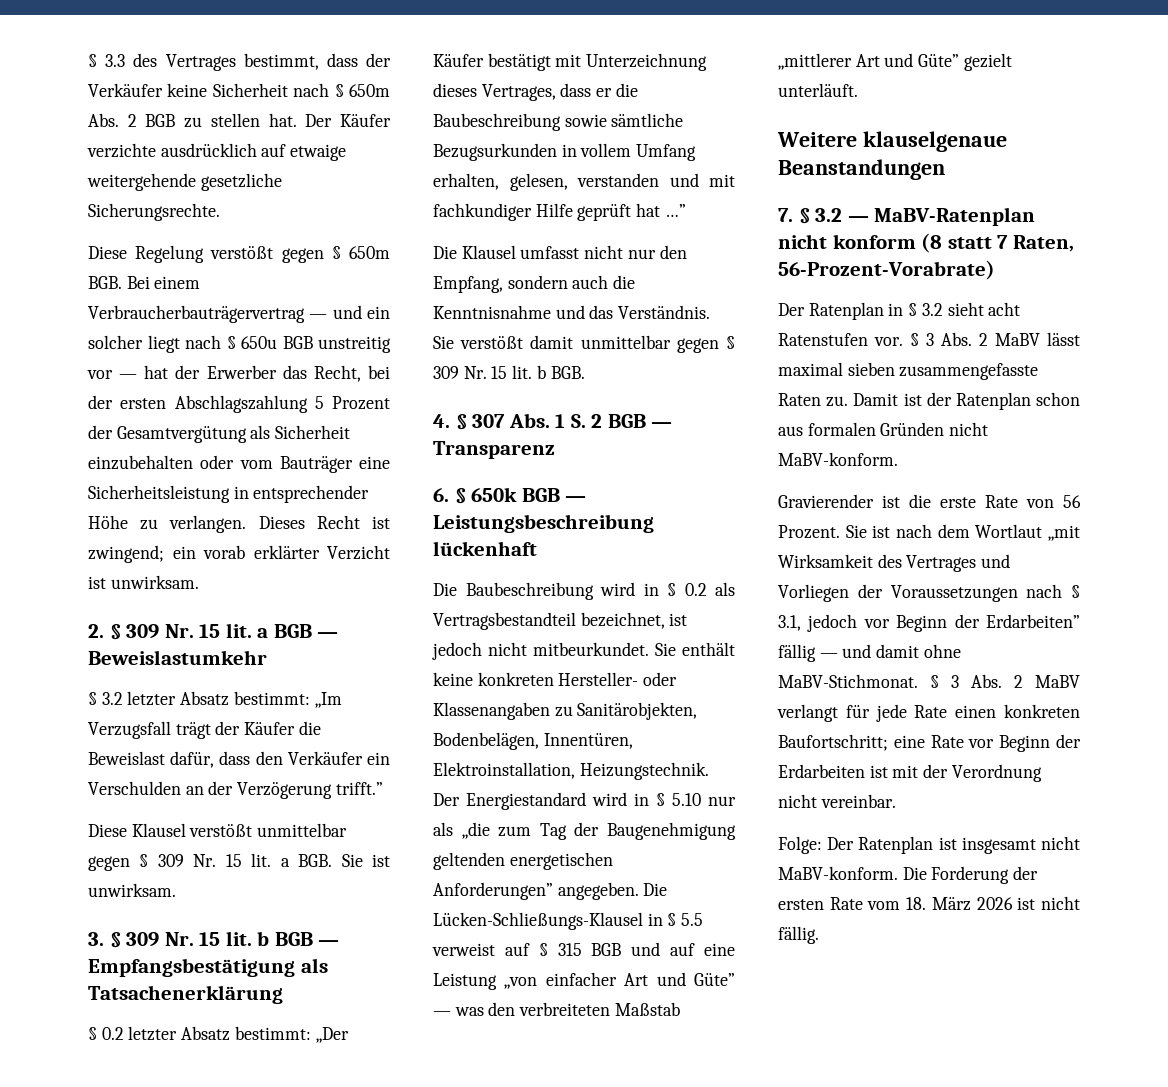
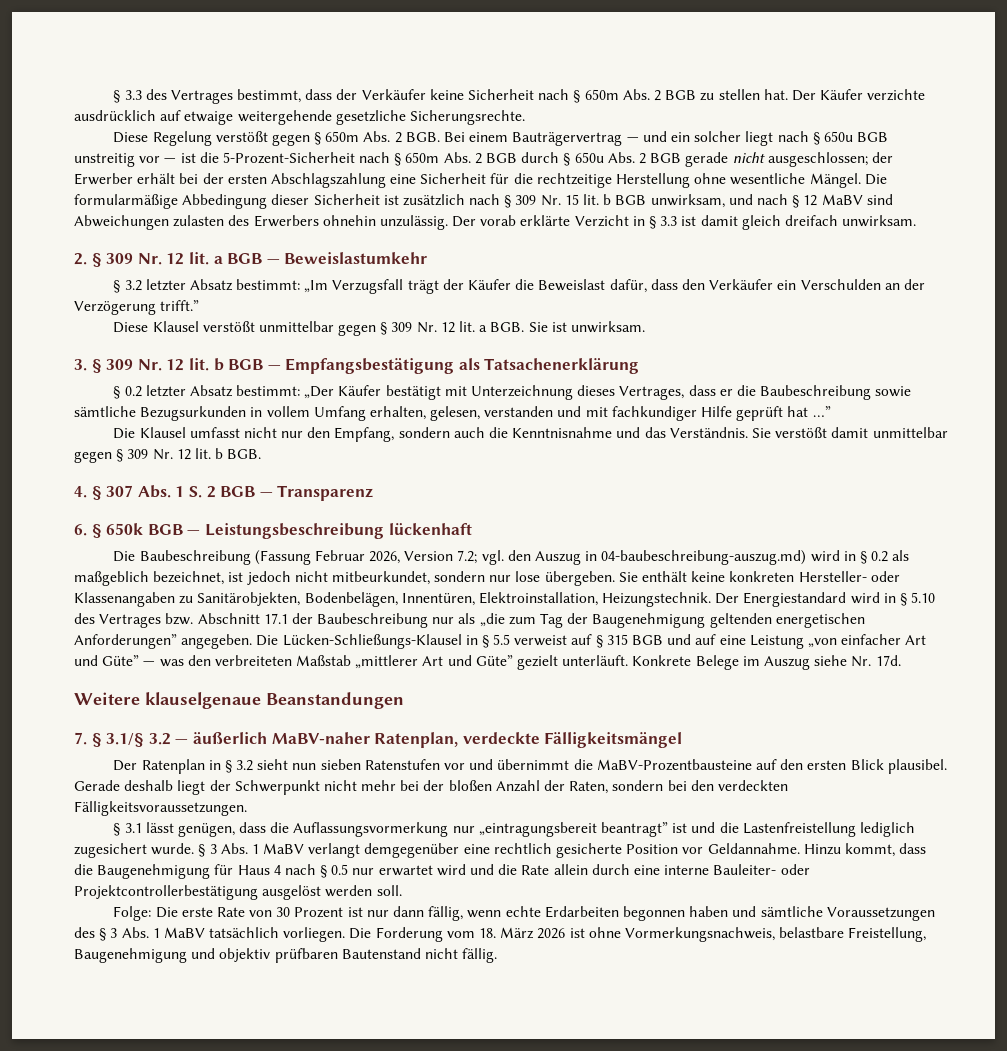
- Diese Regelung verstößt gegen § 650m BGB. Bei einem Verbraucherbauträgervertrag — und ein solcher liegt nach § 650u BGB unstreitig vor — hat der Erwerber das Recht, bei der ersten Abschlagszahlung 5 Prozent der Gesamtvergütung als Sicherheit einzubehalten oder vom Bauträger eine Sicherheitsleistung in entsprechender Höhe zu verlangen. Dieses Recht ist zwingend; ein vorab erklärter Verzicht ist unwirksam.
+ Diese Regelung verstößt gegen § 650m Abs. 2 BGB. Bei einem Bauträgervertrag — und ein solcher liegt nach § 650u BGB unstreitig vor — ist die 5-Prozent-Sicherheit nach § 650m Abs. 2 BGB durch § 650u Abs. 2 BGB gerade nicht ausgeschlossen; der Erwerber erhält bei der ersten Abschlagszahlung eine Sicherheit für die rechtzeitige Herstellung ohne wesentliche Mängel. Die formularmäßige Abbedingung dieser Sicherheit ist zusätzlich nach § 309 Nr. 15 lit. b BGB unwirksam, und nach § 12 MaBV sind Abweichungen zulasten des Erwerbers ohnehin unzulässig. Der vorab erklärte Verzicht in § 3.3 ist damit gleich dreifach unwirksam.
- 2. § 309 Nr. 15 lit. a BGB — Beweislastumkehr
+ 2. § 309 Nr. 12 lit. a BGB — Beweislastumkehr
- Diese Klausel verstößt unmittelbar gegen § 309 Nr. 15 lit. a BGB. Sie ist unwirksam.
+ Diese Klausel verstößt unmittelbar gegen § 309 Nr. 12 lit. a BGB. Sie ist unwirksam.
- 3. § 309 Nr. 15 lit. b BGB — Empfangsbestätigung als Tatsachenerklärung
+ 3. § 309 Nr. 12 lit. b BGB — Empfangsbestätigung als Tatsachenerklärung
- Sie verstößt damit unmittelbar gegen § 309 Nr. 15 lit. b BGB.
+ Sie verstößt damit unmittelbar gegen § 309 Nr. 12 lit. b BGB.
- Die Baubeschreibung wird in § 0.2 als Vertragsbestandteil bezeichnet, ist jedoch nicht mitbeurkundet.
+ Die Baubeschreibung (Fassung Februar 2026, Version 7.2; vgl. den Auszug in 04-baubeschreibung-auszug.md) wird in § 0.2 als maßgeblich bezeichnet, ist jedoch nicht mitbeurkundet, sondern nur lose übergeben.
- Der Energiestandard wird in § 5.10 nur als „die zum Tag der Baugenehmigung geltenden energetischen Anforderungen” angegeben.
+ Der Energiestandard wird in § 5.10 des Vertrages bzw. Abschnitt 17.1 der Baubeschreibung nur als „die zum Tag der Baugenehmigung geltenden energetischen Anforderungen” angegeben.
+ Konkrete Belege im Auszug siehe Nr. 17d.
- 7. § 3.2 — MaBV-Ratenplan nicht konform (8 statt 7 Raten, 56-Prozent-Vorabrate)
+ 7. § 3.1/§ 3.2 — äußerlich MaBV-naher Ratenplan, verdeckte Fälligkeitsmängel
- Der Ratenplan in § 3.2 sieht acht Ratenstufen vor. § 3 Abs. 2 MaBV lässt maximal sieben zusammengefasste Raten zu. Damit ist der Ratenplan schon aus formalen Gründen nicht MaBV-konform.
- Gravierender ist die erste Rate von 56 Prozent. Sie ist nach dem Wortlaut „mit Wirksamkeit des Vertrages und Vorliegen der Voraussetzungen nach § 3.1, jedoch vor Beginn der Erdarbeiten” fällig — und damit ohne MaBV-Stichmonat. § 3 Abs. 2 MaBV verlangt für jede Rate einen konkreten Baufortschritt; eine Rate vor Beginn der Erdarbeiten ist mit der Verordnung nicht vereinbar.
- Folge: Der Ratenplan ist insgesamt nicht MaBV-konform. Die Forderung der ersten Rate vom 18. März 2026 ist nicht fällig.
+ Der Ratenplan in § 3.2 sieht nun sieben Ratenstufen vor und übernimmt die MaBV-Prozentbausteine auf den ersten Blick plausibel. Gerade deshalb liegt der Schwerpunkt nicht mehr bei der bloßen Anzahl der Raten, sondern bei den verdeckten Fälligkeitsvoraussetzungen.
+ § 3.1 lässt genügen, dass die Auflassungsvormerkung nur „eintragungsbereit beantragt” ist und die Lastenfreistellung lediglich zugesichert wurde. § 3 Abs. 1 MaBV verlangt demgegenüber eine rechtlich gesicherte Position vor Geldannahme. Hinzu kommt, dass die Baugenehmigung für Haus 4 nach § 0.5 nur erwartet wird und die Rate allein durch eine interne Bauleiter- oder Projektcontrollerbestätigung ausgelöst werden soll.
+ Folge: Die erste Rate von 30 Prozent ist nur dann fällig, wenn echte Erdarbeiten begonnen haben und sämtliche Voraussetzungen des § 3 Abs. 1 MaBV tatsächlich vorliegen. Die Forderung vom 18. März 2026 ist ohne Vormerkungsnachweis, belastbare Freistellung, Baugenehmigung und objektiv prüfbaren Bautenstand nicht fällig.

